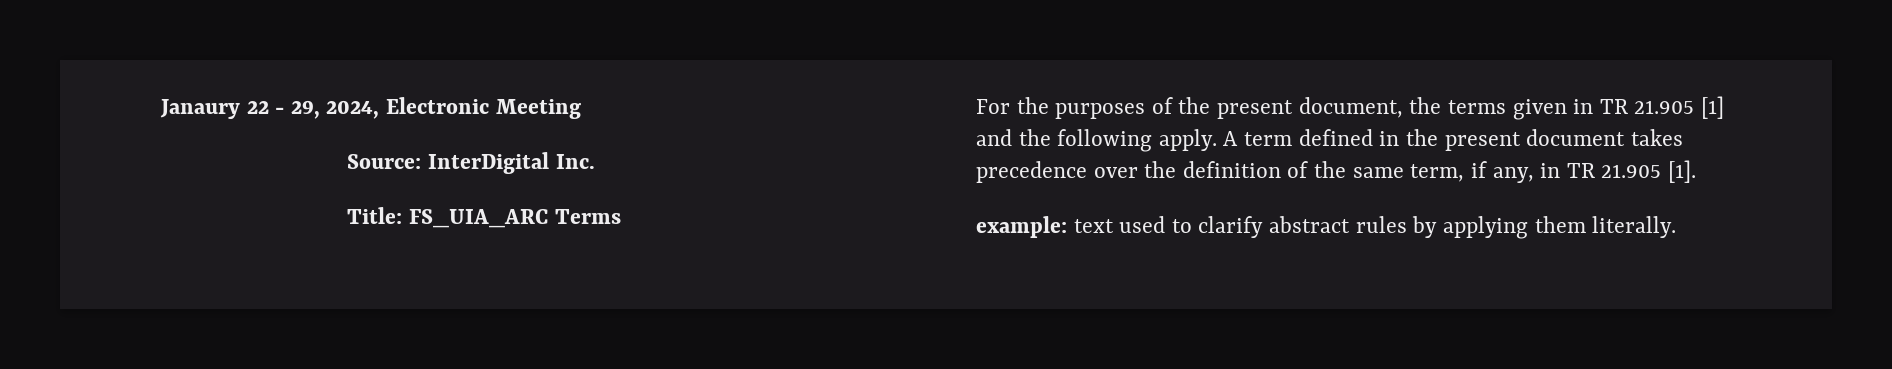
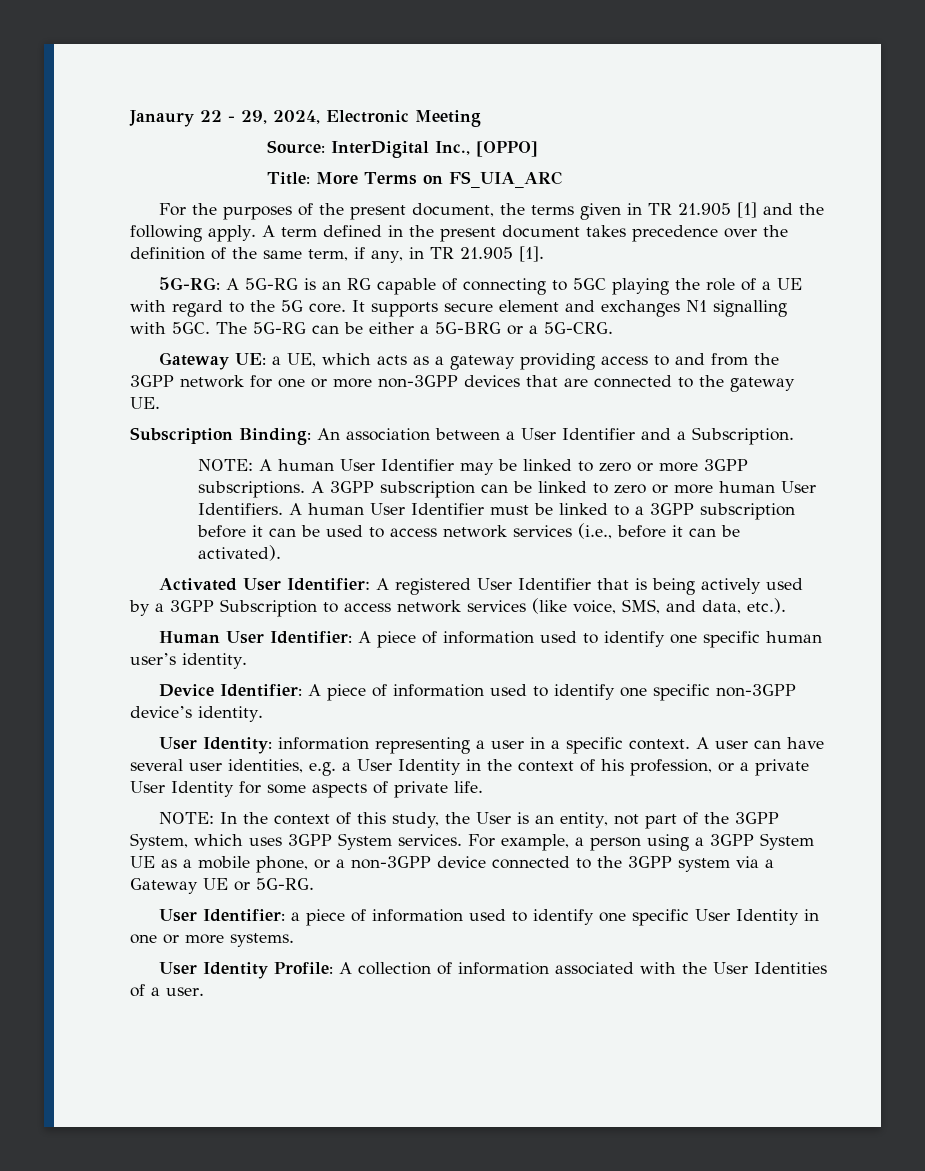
- Source: InterDigital Inc.
+ Source: InterDigital Inc., [OPPO]
- Title: FS_UIA_ARC Terms
+ Title: More Terms on FS_UIA_ARC
- example: text used to clarify abstract rules by applying them literally.
+ 5G-RG: A 5G-RG is an RG capable of connecting to 5GC playing the role of a UE with regard to the 5G core. It supports secure element and exchanges N1 signalling with 5GC. The 5G-RG can be either a 5G-BRG or a 5G-CRG.
+ Gateway UE: a UE, which acts as a gateway providing access to and from the 3GPP network for one or more non-3GPP devices that are connected to the gateway UE.
+ Subscription Binding: An association between a User Identifier and a Subscription.
+ NOTE: A human User Identifier may be linked to zero or more 3GPP subscriptions. A 3GPP subscription can be linked to zero or more human User Identifiers. A human User Identifier must be linked to a 3GPP subscription before it can be used to access network services (i.e., before it can be activated).
+ Activated User Identifier: A registered User Identifier that is being actively used by a 3GPP Subscription to access network services (like voice, SMS, and data, etc.).
+ Human User Identifier: A piece of information used to identify one specific human user’s identity.
+ Device Identifier: A piece of information used to identify one specific non-3GPP device’s identity.
+ User Identity: information representing a user in a specific context. A user can have several user identities, e.g. a User Identity in the context of his profession, or a private User Identity for some aspects of private life.
+ NOTE: In the context of this study, the User is an entity, not part of the 3GPP System, which uses 3GPP System services. For example, a person using a 3GPP System UE as a mobile phone, or a non-3GPP device connected to the 3GPP system via a Gateway UE or 5G-RG.
+ User Identifier: a piece of information used to identify one specific User Identity in one or more systems.
+ User Identity Profile: A collection of information associated with the User Identities of a user.

